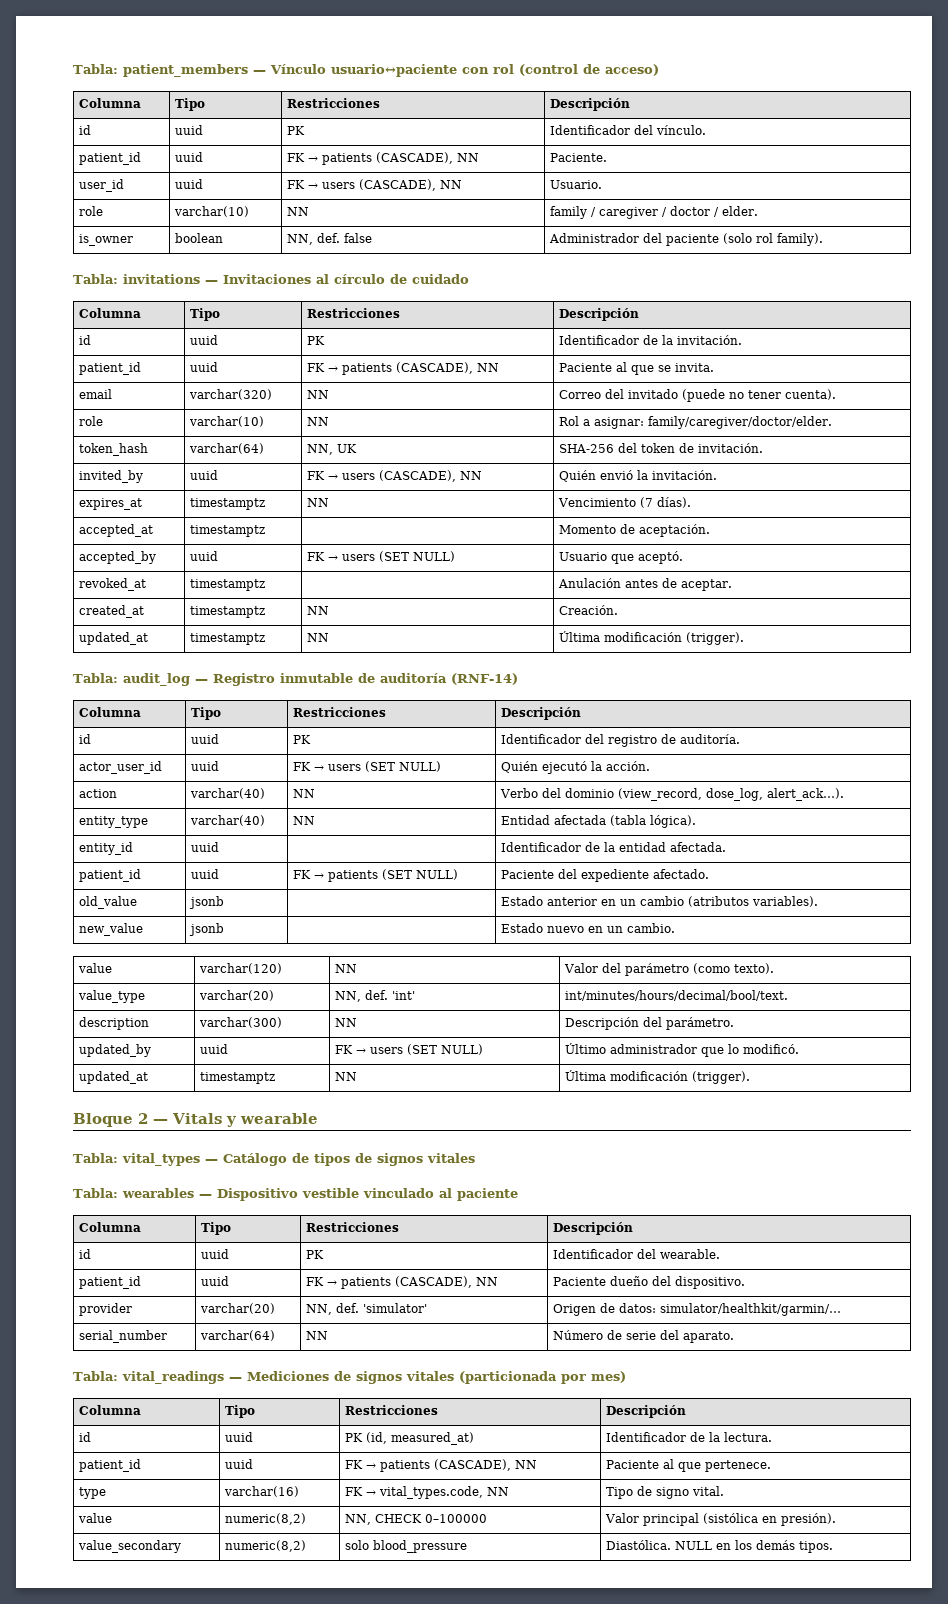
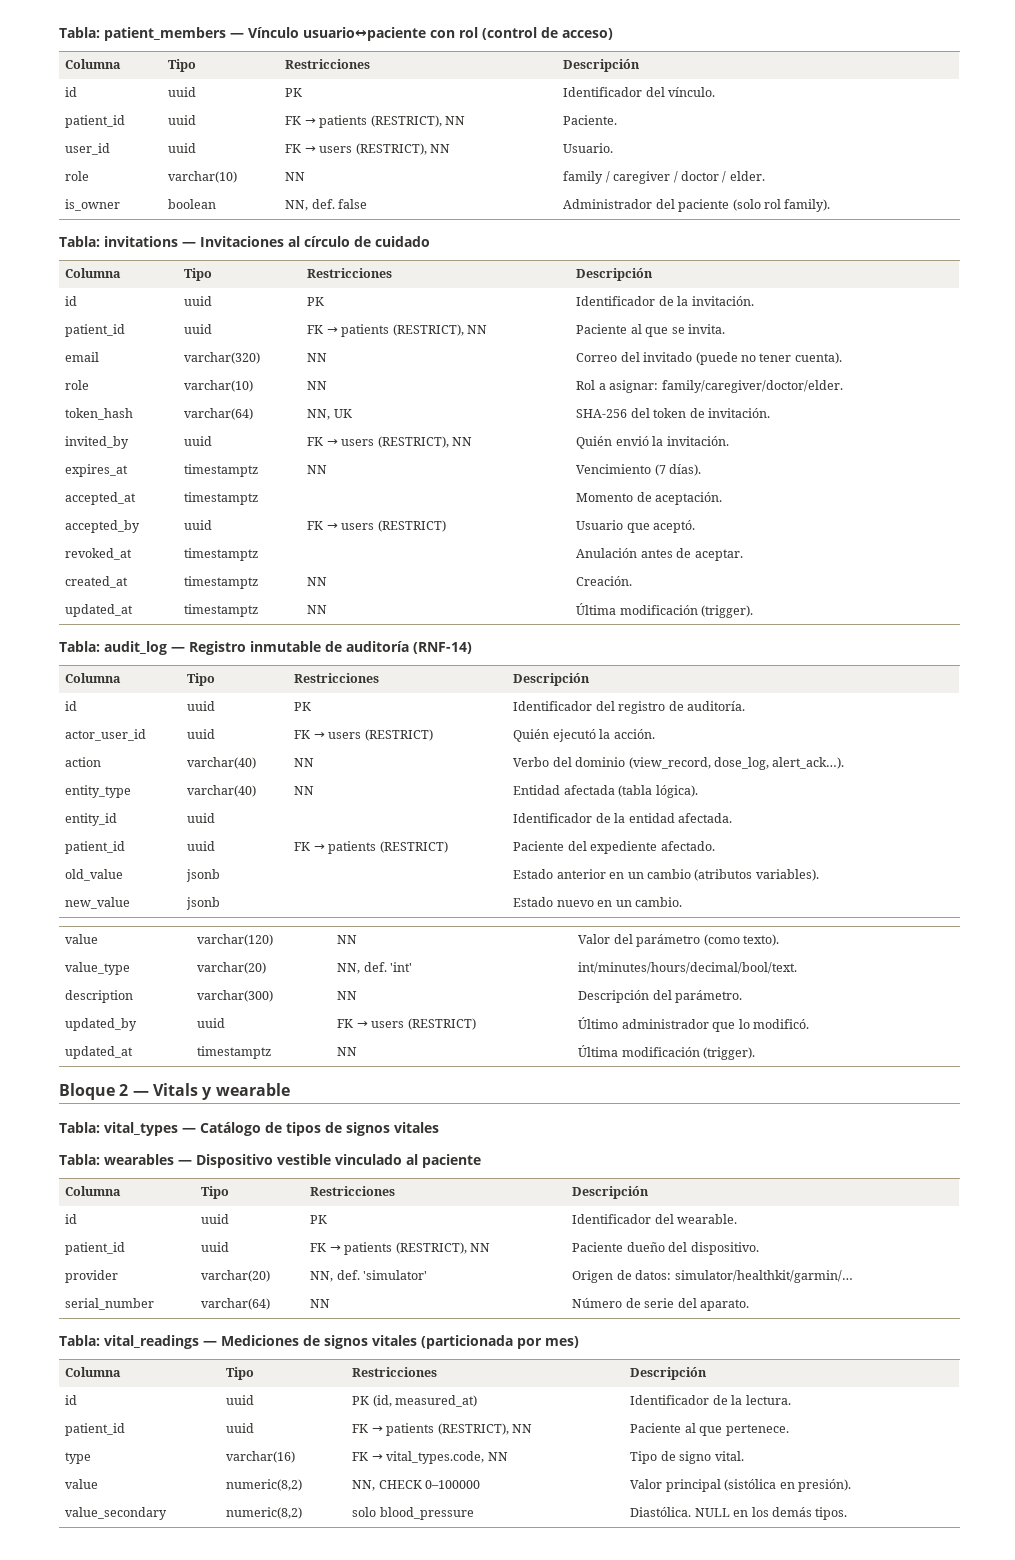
- patient_id | uuid | FK → patients (CASCADE), NN | Paciente.
+ patient_id | uuid | FK → patients (RESTRICT), NN | Paciente.
- user_id | uuid | FK → users (CASCADE), NN | Usuario.
+ user_id | uuid | FK → users (RESTRICT), NN | Usuario.
- patient_id | uuid | FK → patients (CASCADE), NN | Paciente al que se invita.
+ patient_id | uuid | FK → patients (RESTRICT), NN | Paciente al que se invita.
- invited_by | uuid | FK → users (CASCADE), NN | Quién envió la invitación.
+ invited_by | uuid | FK → users (RESTRICT), NN | Quién envió la invitación.
- accepted_by | uuid | FK → users (SET NULL) | Usuario que aceptó.
+ accepted_by | uuid | FK → users (RESTRICT) | Usuario que aceptó.
- actor_user_id | uuid | FK → users (SET NULL) | Quién ejecutó la acción.
+ actor_user_id | uuid | FK → users (RESTRICT) | Quién ejecutó la acción.
- patient_id | uuid | FK → patients (SET NULL) | Paciente del expediente afectado.
+ patient_id | uuid | FK → patients (RESTRICT) | Paciente del expediente afectado.
- updated_by | uuid | FK → users (SET NULL) | Último administrador que lo modificó.
+ updated_by | uuid | FK → users (RESTRICT) | Último administrador que lo modificó.
- patient_id | uuid | FK → patients (CASCADE), NN | Paciente dueño del dispositivo.
+ patient_id | uuid | FK → patients (RESTRICT), NN | Paciente dueño del dispositivo.
- patient_id | uuid | FK → patients (CASCADE), NN | Paciente al que pertenece.
+ patient_id | uuid | FK → patients (RESTRICT), NN | Paciente al que pertenece.

